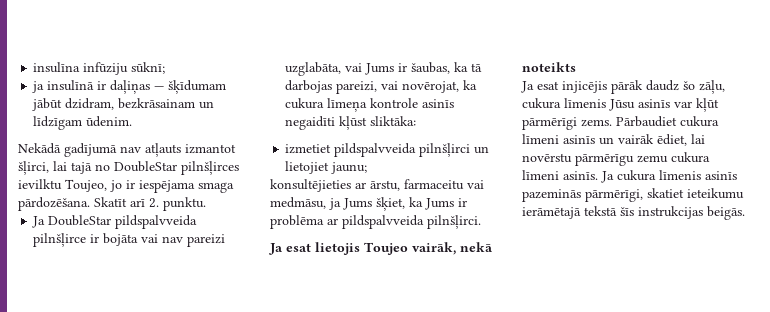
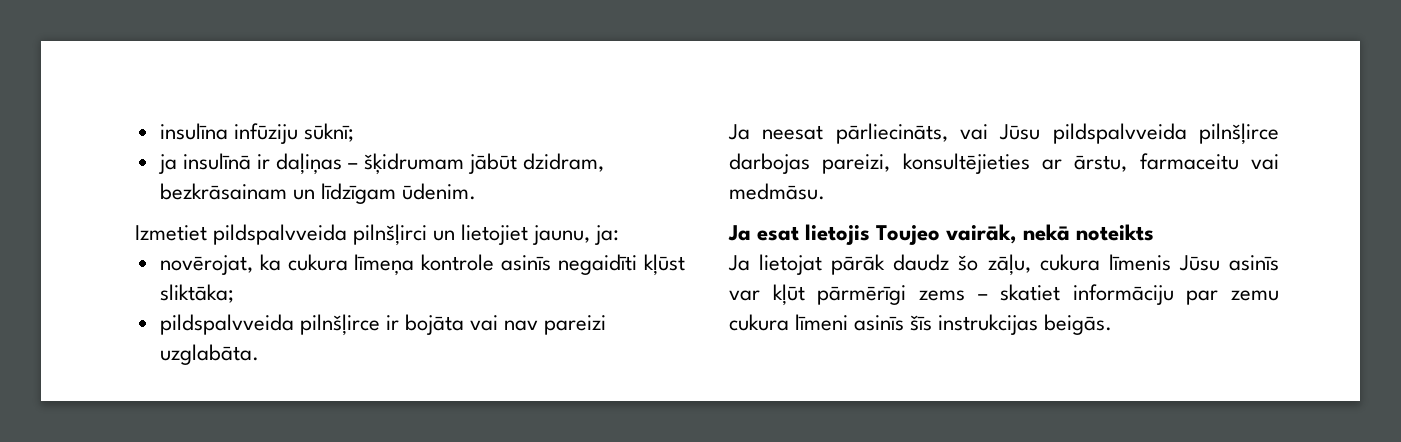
- ja insulīnā ir daļiņas — šķīdumam jābūt dzidram, bezkrāsainam un līdzīgam ūdenim.
+ ja insulīnā ir daļiņas – šķidrumam jābūt dzidram, bezkrāsainam un līdzīgam ūdenim.
- Nekādā gadījumā nav atļauts izmantot šļirci, lai tajā no DoubleStar pilnšļirces ievilktu Toujeo, jo ir iespējama smaga pārdozēšana. Skatīt arī 2. punktu.
- Ja DoubleStar pildspalvveida pilnšļirce ir bojāta vai nav pareizi uzglabāta, vai Jums ir šaubas, ka tā darbojas pareizi, vai novērojat, ka cukura līmeņa kontrole asinīs negaidīti kļūst sliktāka:
- izmetiet pildspalvveida pilnšļirci un lietojiet jaunu;
- konsultējieties ar ārstu, farmaceitu vai medmāsu, ja Jums šķiet, ka Jums ir problēma ar pildspalvveida pilnšļirci.
+ Izmetiet pildspalvveida pilnšļirci un lietojiet jaunu, ja:
+ novērojat, ka cukura līmeņa kontrole asinīs negaidīti kļūst sliktāka;
+ pildspalvveida pilnšļirce ir bojāta vai nav pareizi uzglabāta.
+ Ja neesat pārliecināts, vai Jūsu pildspalvveida pilnšļirce darbojas pareizi, konsultējieties ar ārstu, farmaceitu vai medmāsu.
- Ja esat injicējis pārāk daudz šo zāļu, cukura līmenis Jūsu asinīs var kļūt pārmērīgi zems. Pārbaudiet cukura līmeni asinīs un vairāk ēdiet, lai novērstu pārmērīgu zemu cukura līmeni asinīs. Ja cukura līmenis asinīs pazeminās pārmērīgi, skatiet ieteikumu ierāmētajā tekstā šīs instrukcijas beigās.
+ Ja lietojat pārāk daudz šo zāļu, cukura līmenis Jūsu asinīs var kļūt pārmērīgi zems – skatiet informāciju par zemu cukura līmeni asinīs šīs instrukcijas beigās.

